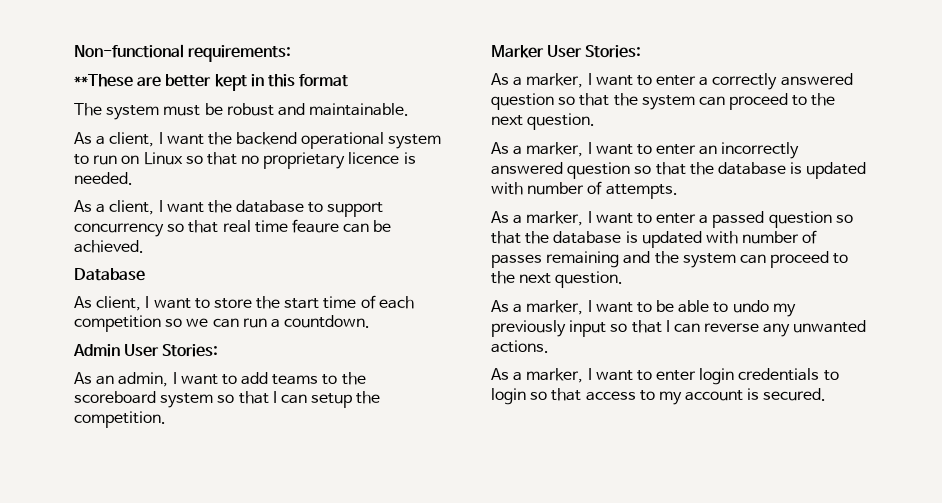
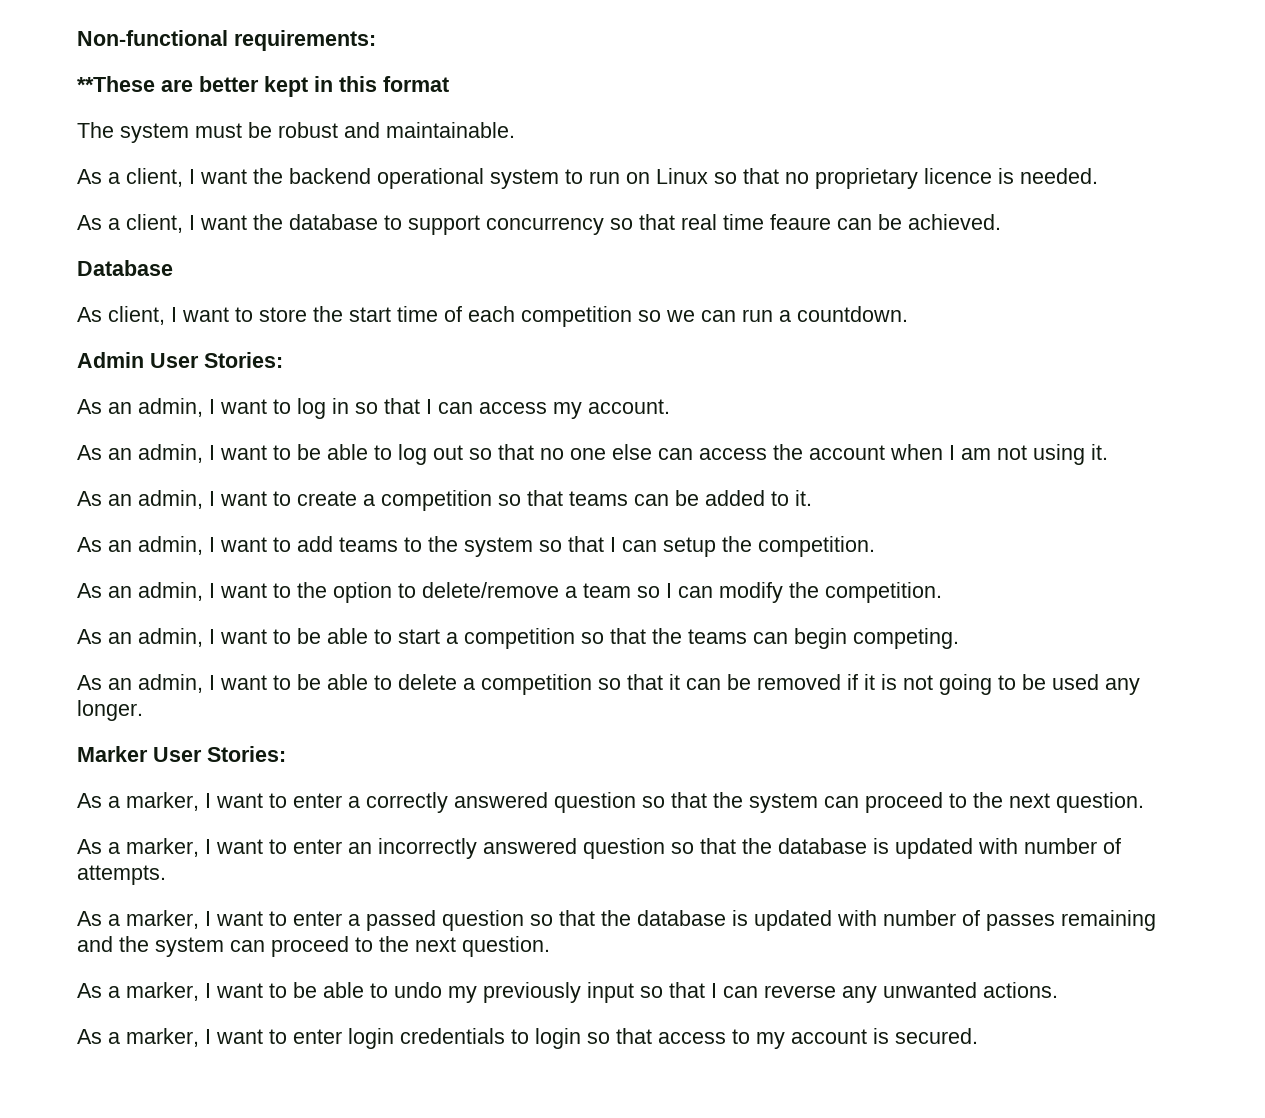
+ As an admin, I want to log in so that I can access my account.
+ As an admin, I want to be able to log out so that no one else can access the account when I am not using it.
+ As an admin, I want to create a competition so that teams can be added to it.
- As an admin, I want to add teams to the scoreboard system so that I can setup the competition.
+ As an admin, I want to add teams to the system so that I can setup the competition.
+ As an admin, I want to the option to delete/remove a team so I can modify the competition.
+ As an admin, I want to be able to start a competition so that the teams can begin competing.
+ As an admin, I want to be able to delete a competition so that it can be removed if it is not going to be used any longer.

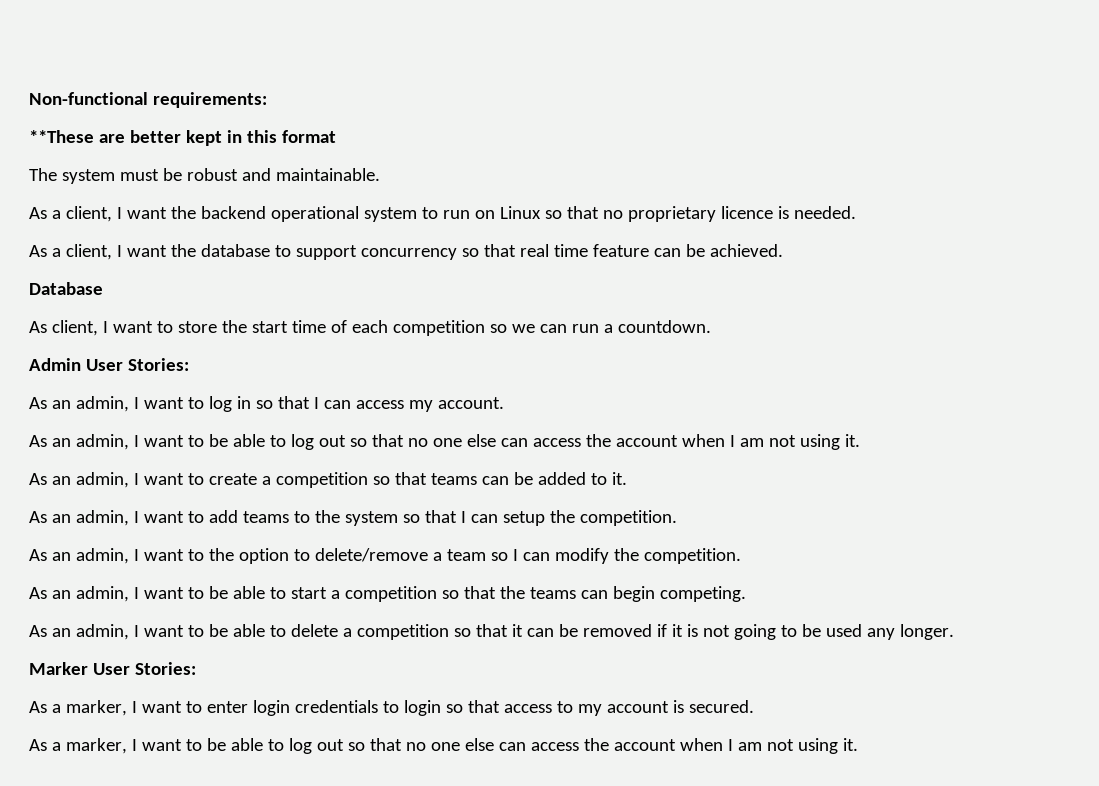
- As a client, I want the database to support concurrency so that real time feaure can be achieved.
+ As a client, I want the database to support concurrency so that real time feature can be achieved.
- As a marker, I want to enter a correctly answered question so that the system can proceed to the next question.
- As a marker, I want to enter an incorrectly answered question so that the database is updated with number of attempts.
- As a marker, I want to enter a passed question so that the database is updated with number of passes remaining and the system can proceed to the next question.
- As a marker, I want to be able to undo my previously input so that I can reverse any unwanted actions.
+ As a marker, I want to be able to log out so that no one else can access the account when I am not using it.

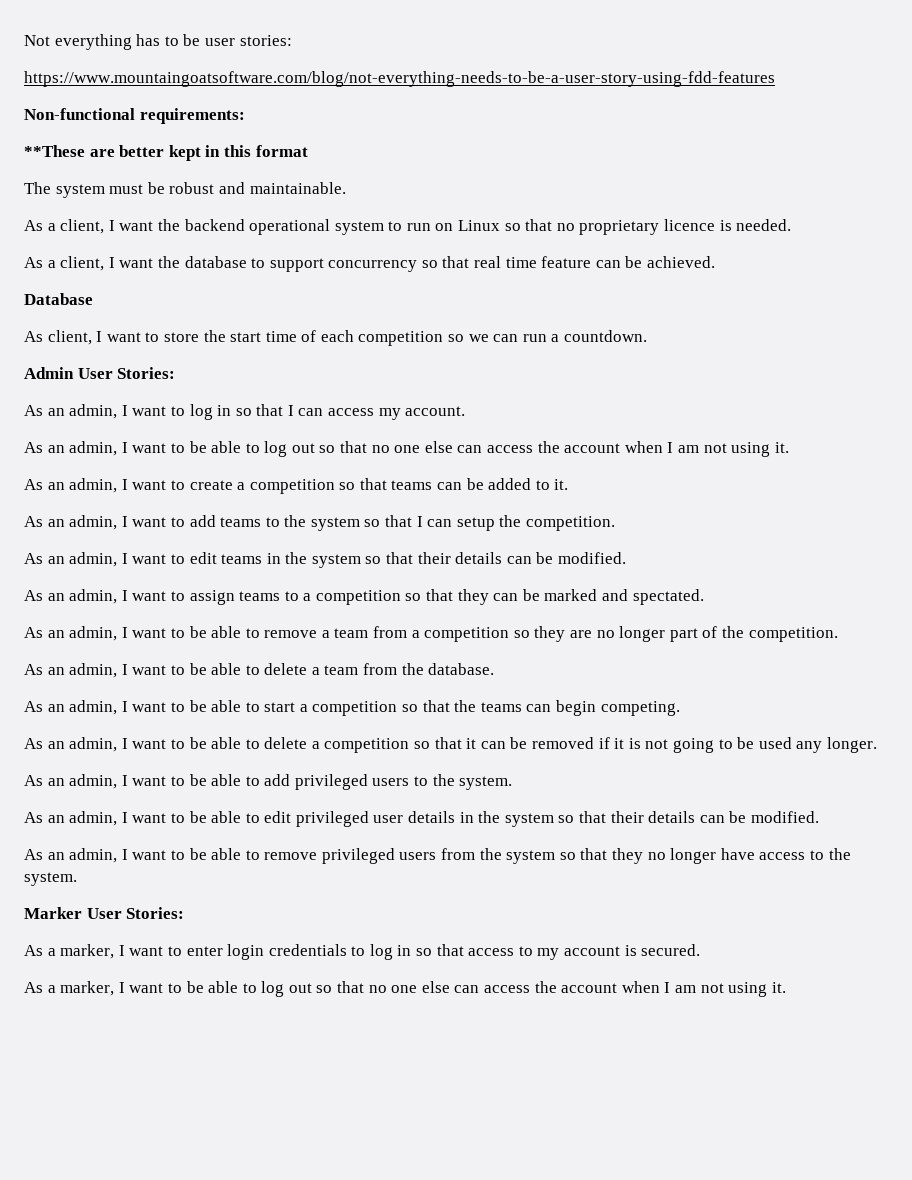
+ Not everything has to be user stories:
+ https://www.mountaingoatsoftware.com/blog/not-everything-needs-to-be-a-user-story-using-fdd-features
- As an admin, I want to the option to delete/remove a team so I can modify the competition.
+ As an admin, I want to edit teams in the system so that their details can be modified.
+ As an admin, I want to assign teams to a competition so that they can be marked and spectated.
+ As an admin, I want to be able to remove a team from a competition so they are no longer part of the competition.
+ As an admin, I want to be able to delete a team from the database.
+ As an admin, I want to be able to add privileged users to the system.
+ As an admin, I want to be able to edit privileged user details in the system so that their details can be modified.
+ As an admin, I want to be able to remove privileged users from the system so that they no longer have access to the system.
- As a marker, I want to enter login credentials to login so that access to my account is secured.
+ As a marker, I want to enter login credentials to log in so that access to my account is secured.

